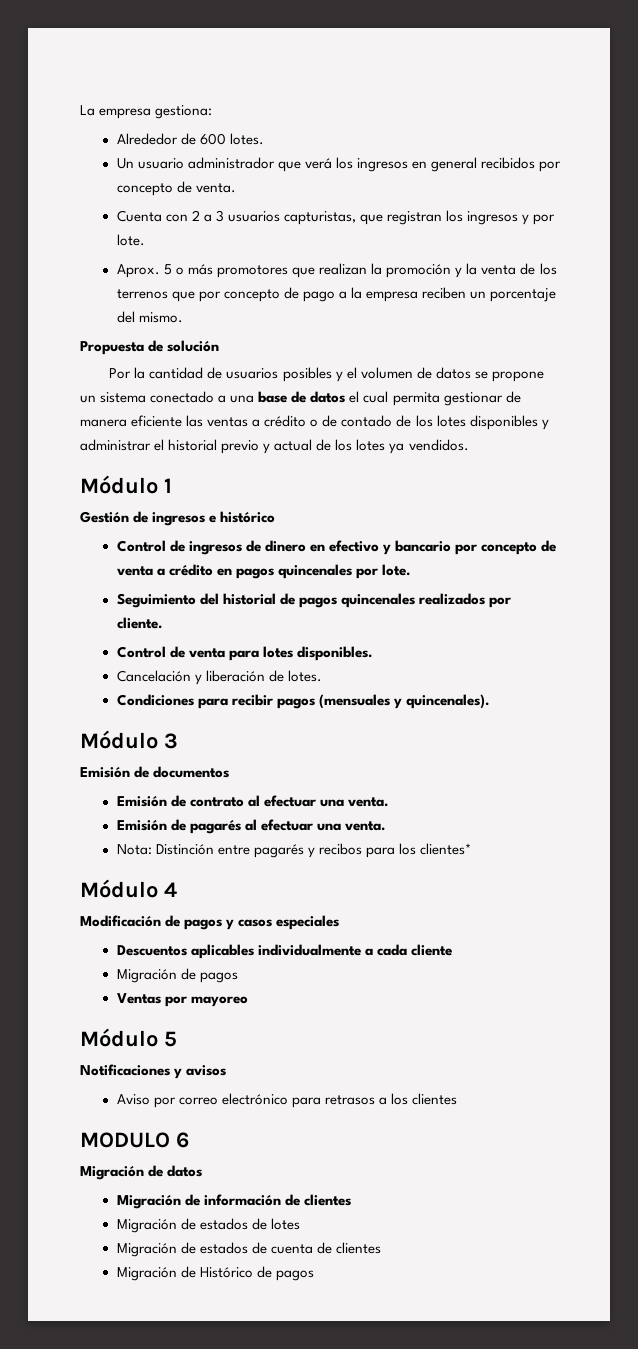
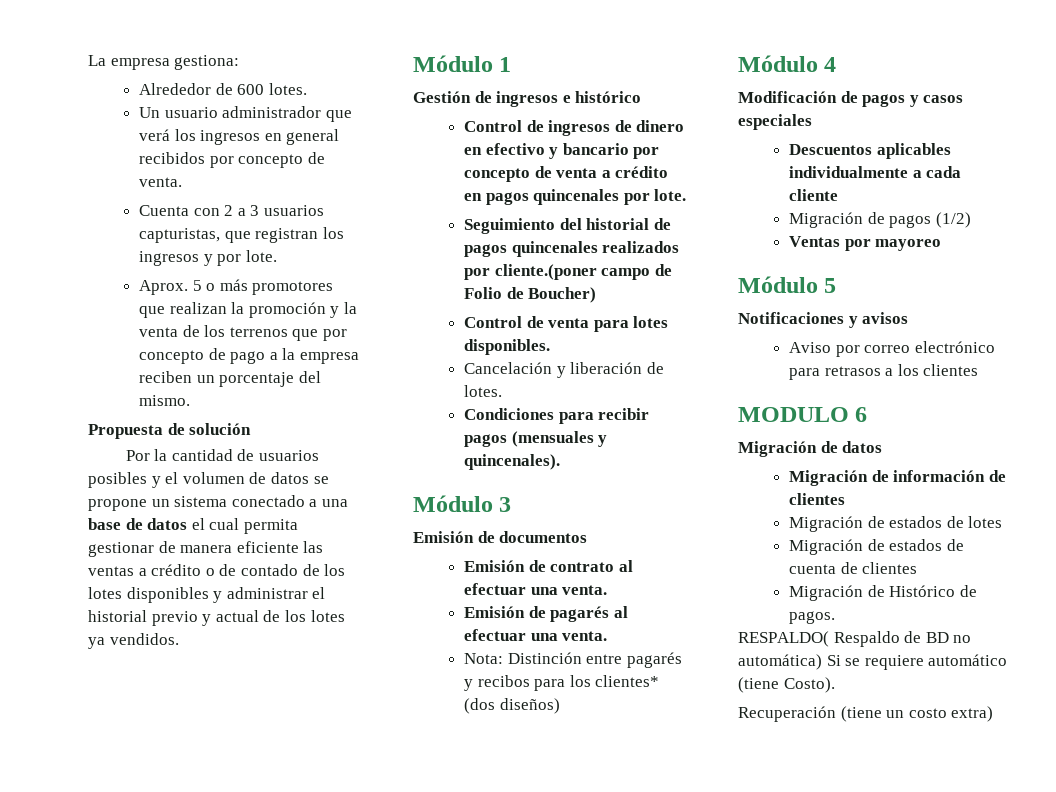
- Seguimiento del historial de pagos quincenales realizados por cliente.
+ Seguimiento del historial de pagos quincenales realizados por cliente.(poner campo de Folio de Boucher)
- Nota: Distinción entre pagarés y recibos para los clientes*
+ Nota: Distinción entre pagarés y recibos para los clientes* (dos diseños)
- Migración de pagos
+ Migración de pagos (1/2)
- Migración de Histórico de pagos
+ Migración de Histórico de pagos.
+ RESPALDO( Respaldo de BD no automática) Si se requiere automático (tiene Costo).
+ Recuperación (tiene un costo extra)

